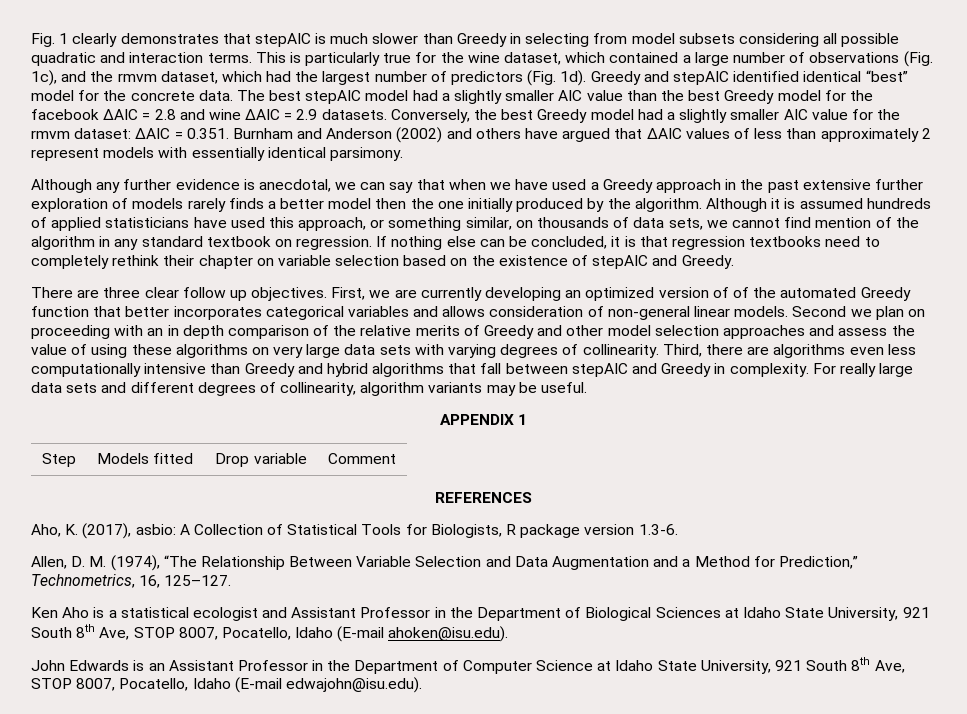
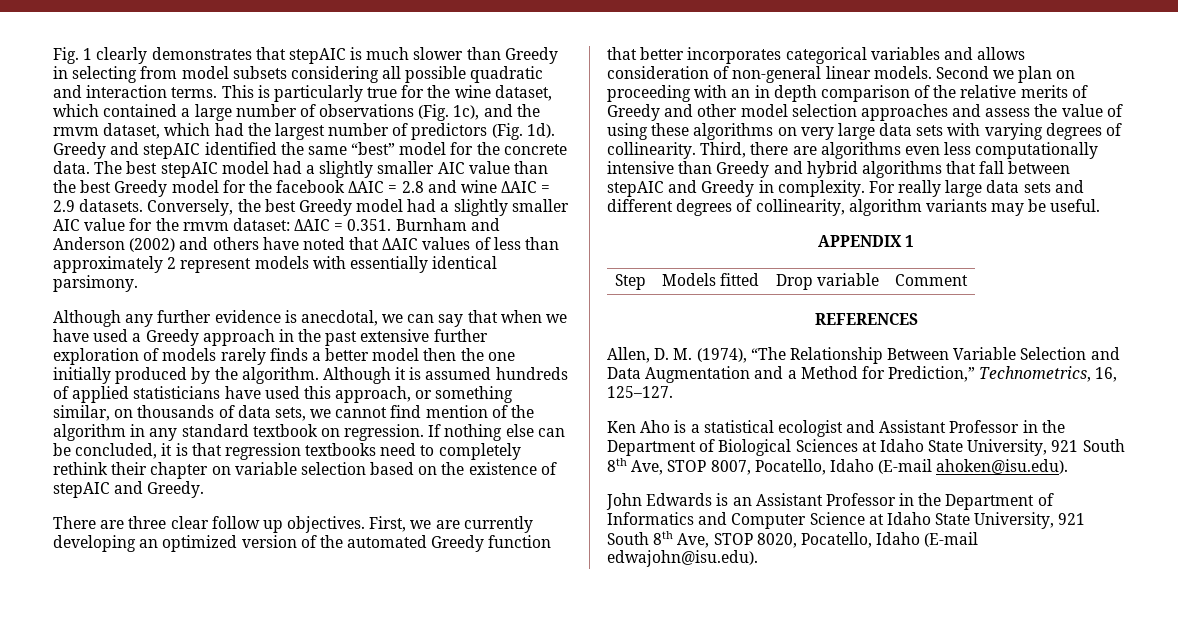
- Greedy and stepAIC identified identical “best” model for the concrete data.
+ Greedy and stepAIC identified the same “best” model for the concrete data.
- Conversely, the best Greedy model had a slightly smaller AIC value for the rmvm dataset: ΔAIC = 0.351. Burnham and Anderson (2002) and others have argued that ΔAIC values of less than approximately 2 represent models with essentially identical parsimony.
+ Conversely, the best Greedy model had a slightly smaller AIC value for the rmvm dataset: ΔAIC = 0.351. Burnham and Anderson (2002) and others have noted that ΔAIC values of less than approximately 2 represent models with essentially identical parsimony.
- First, we are currently developing an optimized version of of the automated Greedy function that better incorporates categorical variables and allows consideration of non-general linear models.
+ First, we are currently developing an optimized version of the automated Greedy function that better incorporates categorical variables and allows consideration of non-general linear models.
- Aho, K. (2017), asbio: A Collection of Statistical Tools for Biologists, R package version 1.3-6.
- John Edwards is an Assistant Professor in the Department of Computer Science at Idaho State University, 921 South 8th Ave, STOP 8007, Pocatello, Idaho (E-mail edwajohn@isu.edu).
+ John Edwards is an Assistant Professor in the Department of Informatics and Computer Science at Idaho State University, 921 South 8th Ave, STOP 8020, Pocatello, Idaho (E-mail edwajohn@isu.edu).

